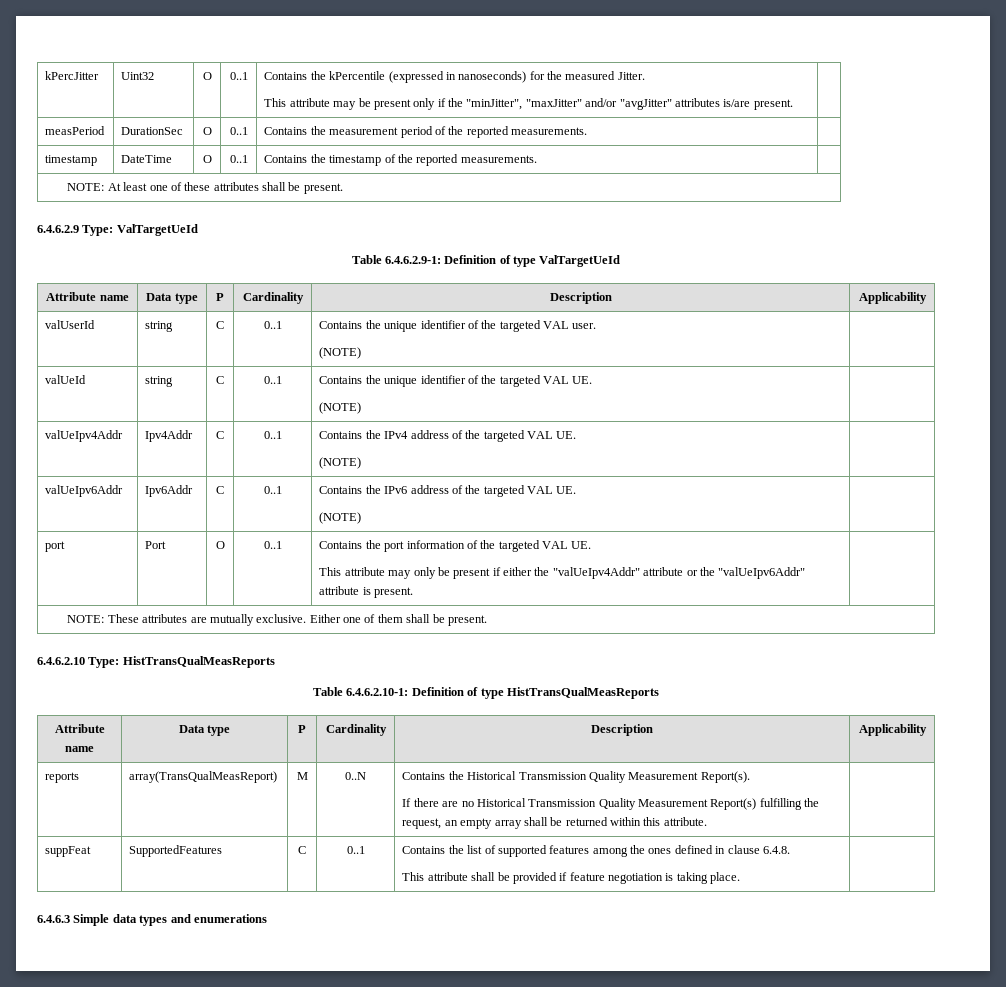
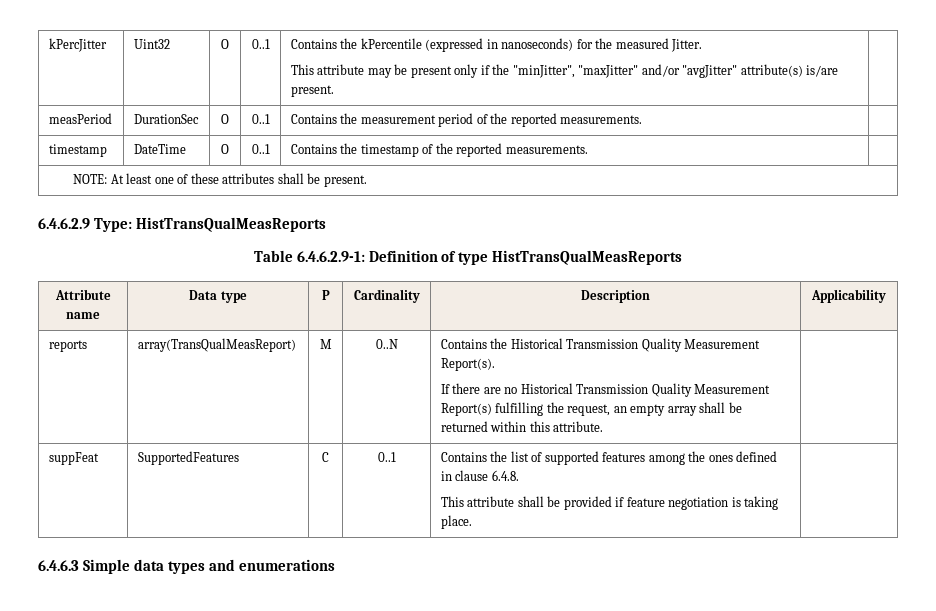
  kPercJitter | Uint32 | O | 0..1 | Contains the kPercentile (expressed in nanoseconds) for the measured Jitter.
- This attribute may be present only if the "minJitter", "maxJitter" and/or "avgJitter" attributes is/are present. |
+ This attribute may be present only if the "minJitter", "maxJitter" and/or "avgJitter" attribute(s) is/are present. |
- 6.4.6.2.9 Type: ValTargetUeId
+ 6.4.6.2.9 Type: HistTransQualMeasReports
- Table 6.4.6.2.9-1: Definition of type ValTargetUeId
- Attribute name | Data type | P | Cardinality | Description | Applicability
- valUserId | string | C | 0..1 | Contains the unique identifier of the targeted VAL user.
- (NOTE) |
- valUeId | string | C | 0..1 | Contains the unique identifier of the targeted VAL UE.
- (NOTE) |
- valUeIpv4Addr | Ipv4Addr | C | 0..1 | Contains the IPv4 address of the targeted VAL UE.
- (NOTE) |
- valUeIpv6Addr | Ipv6Addr | C | 0..1 | Contains the IPv6 address of the targeted VAL UE.
- (NOTE) |
- port | Port | O | 0..1 | Contains the port information of the targeted VAL UE.
- This attribute may only be present if either the "valUeIpv4Addr" attribute or the "valUeIpv6Addr" attribute is present. |
- NOTE: These attributes are mutually exclusive. Either one of them shall be present.
- 6.4.6.2.10 Type: HistTransQualMeasReports
- Table 6.4.6.2.10-1: Definition of type HistTransQualMeasReports
+ Table 6.4.6.2.9-1: Definition of type HistTransQualMeasReports

